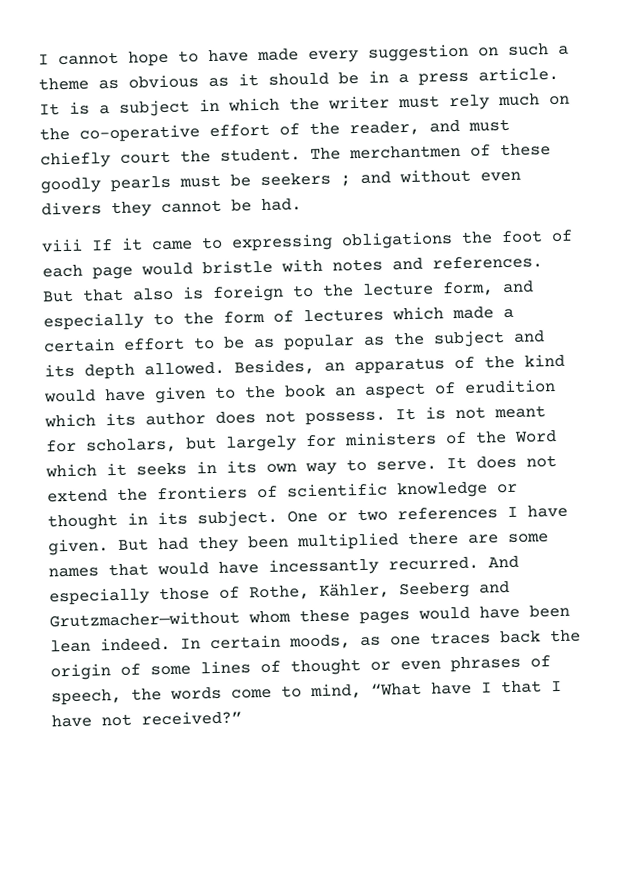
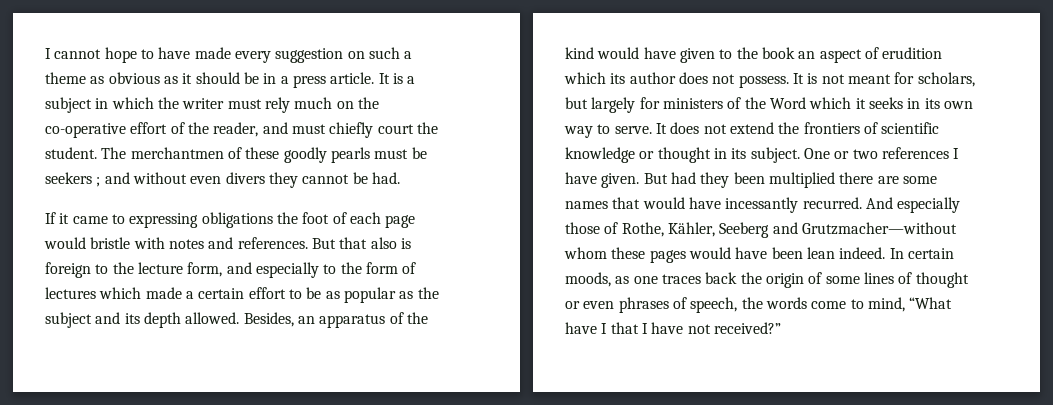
- viii If it came to expressing obligations the foot of each page would bristle with notes and references.
+ If it came to expressing obligations the foot of each page would bristle with notes and references.

